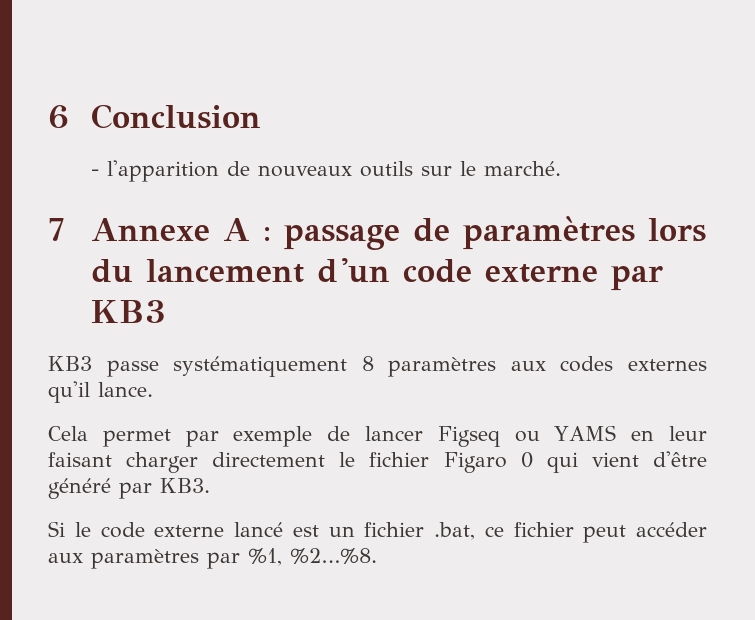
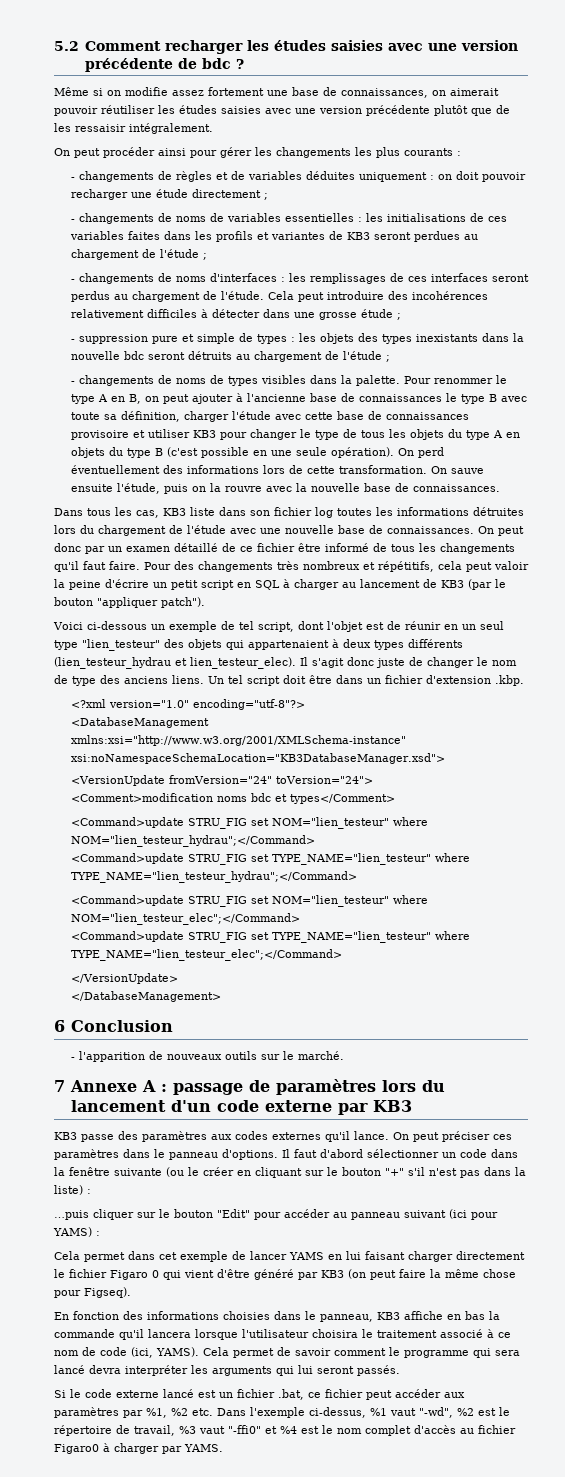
+ 5.2 Comment recharger les études saisies avec une version précédente de bdc ?
+ Même si on modifie assez fortement une base de connaissances, on aimerait pouvoir réutiliser les études saisies avec une version précédente plutôt que de les ressaisir intégralement.
+ On peut procéder ainsi pour gérer les changements les plus courants :
+ - changements de règles et de variables déduites uniquement : on doit pouvoir recharger une étude directement ;
+ - changements de noms de variables essentielles : les initialisations de ces variables faites dans les profils et variantes de KB3 seront perdues au chargement de l'étude ;
+ - changements de noms d'interfaces : les remplissages de ces interfaces seront perdus au chargement de l'étude. Cela peut introduire des incohérences relativement difficiles à détecter dans une grosse étude ;
+ - suppression pure et simple de types : les objets des types inexistants dans la nouvelle bdc seront détruits au chargement de l'étude ;
+ - changements de noms de types visibles dans la palette. Pour renommer le type A en B, on peut ajouter à l'ancienne base de connaissances le type B avec toute sa définition, charger l'étude avec cette base de connaissances provisoire et utiliser KB3 pour changer le type de tous les objets du type A en objets du type B (c'est possible en une seule opération). On perd éventuellement des informations lors de cette transformation. On sauve ensuite l'étude, puis on la rouvre avec la nouvelle base de connaissances.
+ Dans tous les cas, KB3 liste dans son fichier log toutes les informations détruites lors du chargement de l'étude avec une nouvelle base de connaissances. On peut donc par un examen détaillé de ce fichier être informé de tous les changements qu'il faut faire. Pour des changements très nombreux et répétitifs, cela peut valoir la peine d'écrire un petit script en SQL à charger au lancement de KB3 (par le bouton "appliquer patch").
+ Voici ci-dessous un exemple de tel script, dont l'objet est de réunir en un seul type "lien_testeur" des objets qui appartenaient à deux types différents (lien_testeur_hydrau et lien_testeur_elec). Il s'agit donc juste de changer le nom de type des anciens liens. Un tel script doit être dans un fichier d'extension .kbp.
+ <?xml version="1.0" encoding="utf-8"?>
+ <DatabaseManagement xmlns:xsi="http://www.w3.org/2001/XMLSchema-instance" xsi:noNamespaceSchemaLocation="KB3DatabaseManager.xsd">
+ <VersionUpdate fromVersion="24" toVersion="24">
+ <Comment>modification noms bdc et types</Comment>
+ <Command>update STRU_FIG set NOM="lien_testeur" where NOM="lien_testeur_hydrau";</Command>
+ <Command>update STRU_FIG set TYPE_NAME="lien_testeur" where TYPE_NAME="lien_testeur_hydrau";</Command>
+ <Command>update STRU_FIG set NOM="lien_testeur" where NOM="lien_testeur_elec";</Command>
+ <Command>update STRU_FIG set TYPE_NAME="lien_testeur" where TYPE_NAME="lien_testeur_elec";</Command>
+ </VersionUpdate>
+ </DatabaseManagement>
- KB3 passe systématiquement 8 paramètres aux codes externes qu'il lance.
- Cela permet par exemple de lancer Figseq ou YAMS en leur faisant charger directement le fichier Figaro 0 qui vient d'être généré par KB3.
+ KB3 passe des paramètres aux codes externes qu'il lance. On peut préciser ces paramètres dans le panneau d'options. Il faut d'abord sélectionner un code dans la fenêtre suivante (ou le créer en cliquant sur le bouton "+" s'il n'est pas dans la liste) :
+ …puis cliquer sur le bouton "Edit" pour accéder au panneau suivant (ici pour YAMS) :
+ Cela permet dans cet exemple de lancer YAMS en lui faisant charger directement le fichier Figaro 0 qui vient d'être généré par KB3 (on peut faire la même chose pour Figseq).
+ En fonction des informations choisies dans le panneau, KB3 affiche en bas la commande qu'il lancera lorsque l'utilisateur choisira le traitement associé à ce nom de code (ici, YAMS). Cela permet de savoir comment le programme qui sera lancé devra interpréter les arguments qui lui seront passés.
- Si le code externe lancé est un fichier .bat, ce fichier peut accéder aux paramètres par %1, %2…%8.
+ Si le code externe lancé est un fichier .bat, ce fichier peut accéder aux paramètres par %1, %2 etc. Dans l'exemple ci-dessus, %1 vaut "-wd", %2 est le répertoire de travail, %3 vaut "-ffi0" et %4 est le nom complet d'accès au fichier Figaro0 à charger par YAMS.

